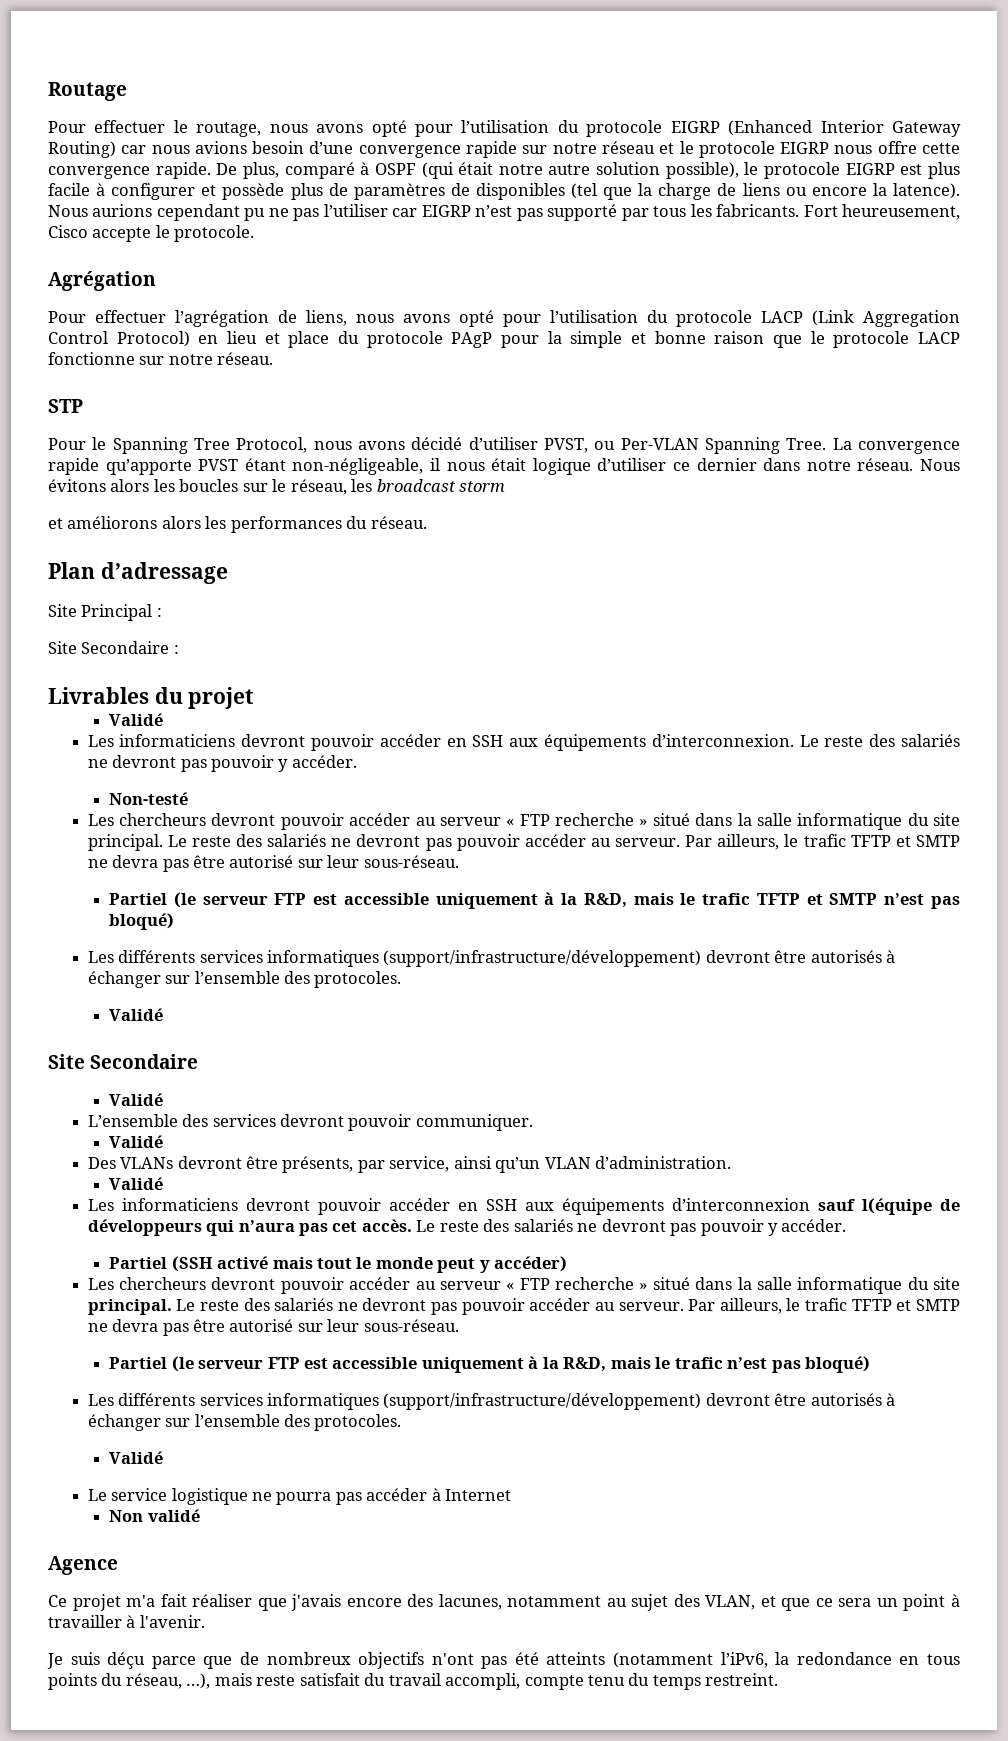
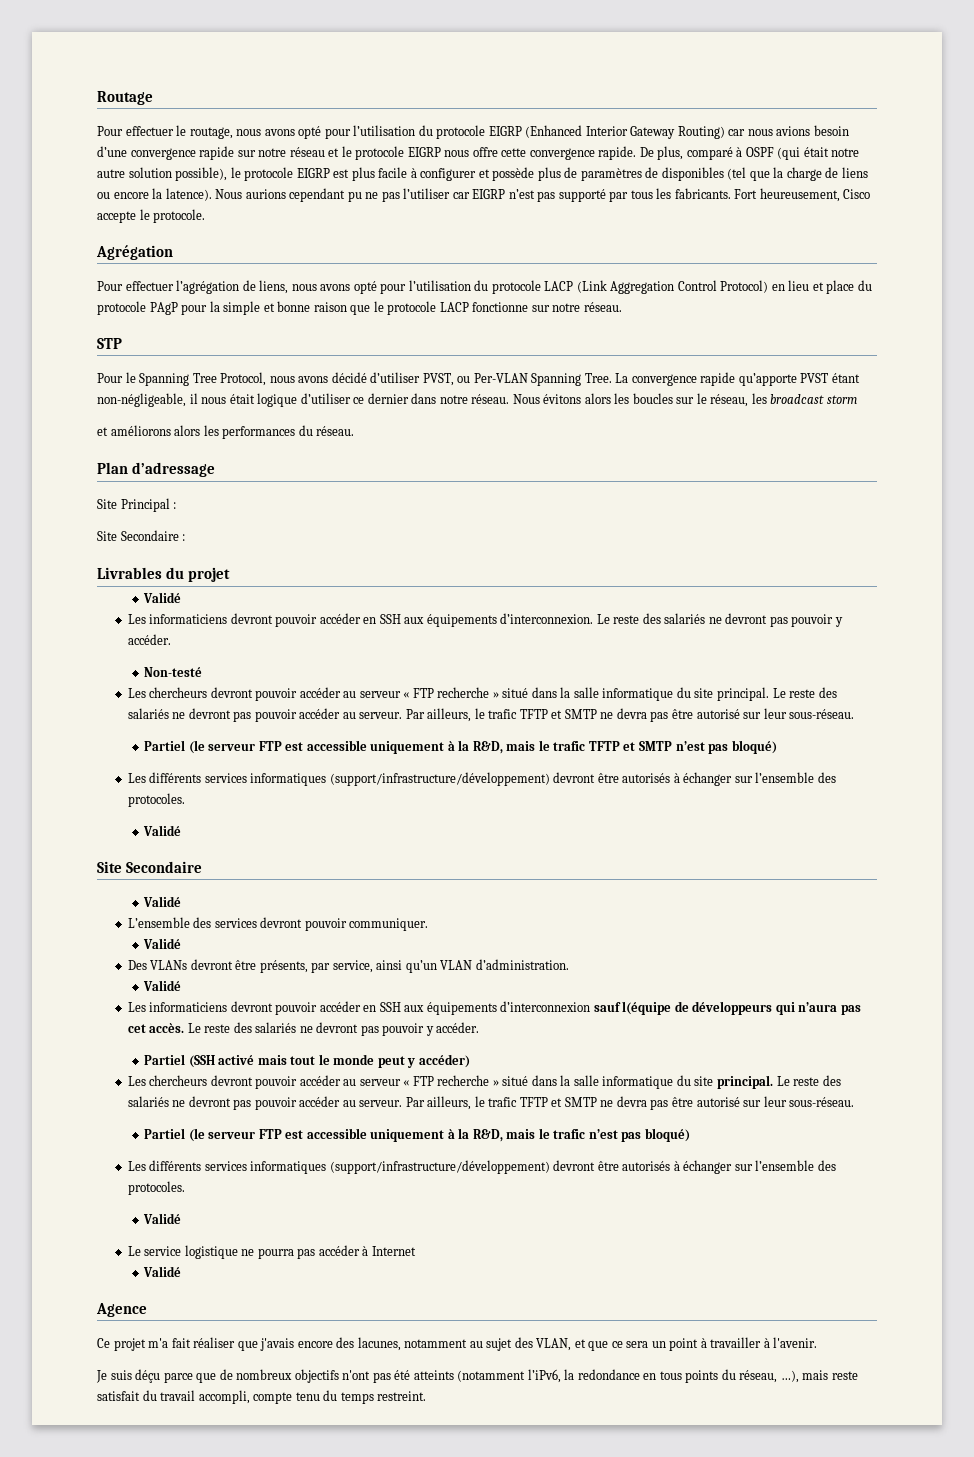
  Le service logistique ne pourra pas accéder à Internet
- Non validé
+ Validé

